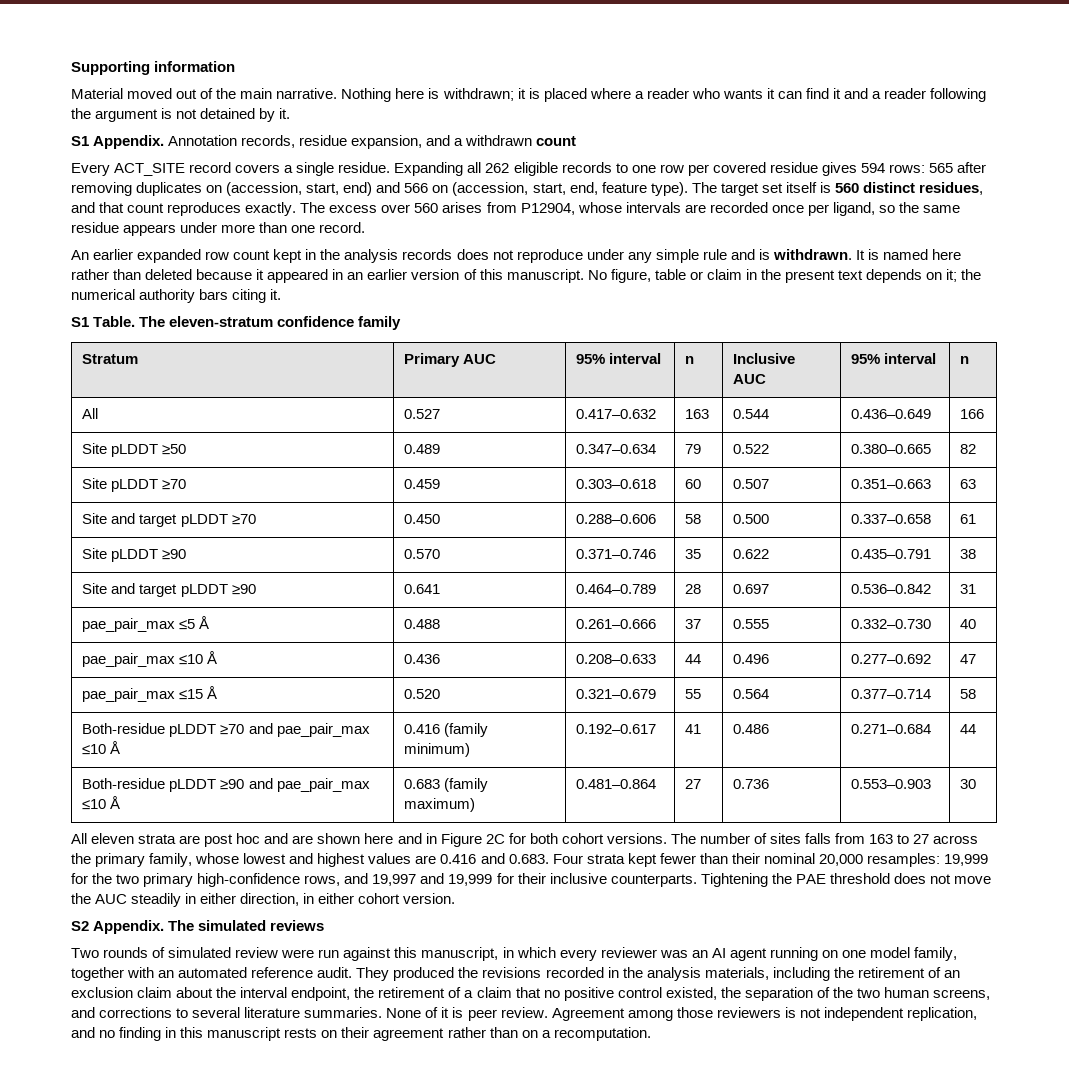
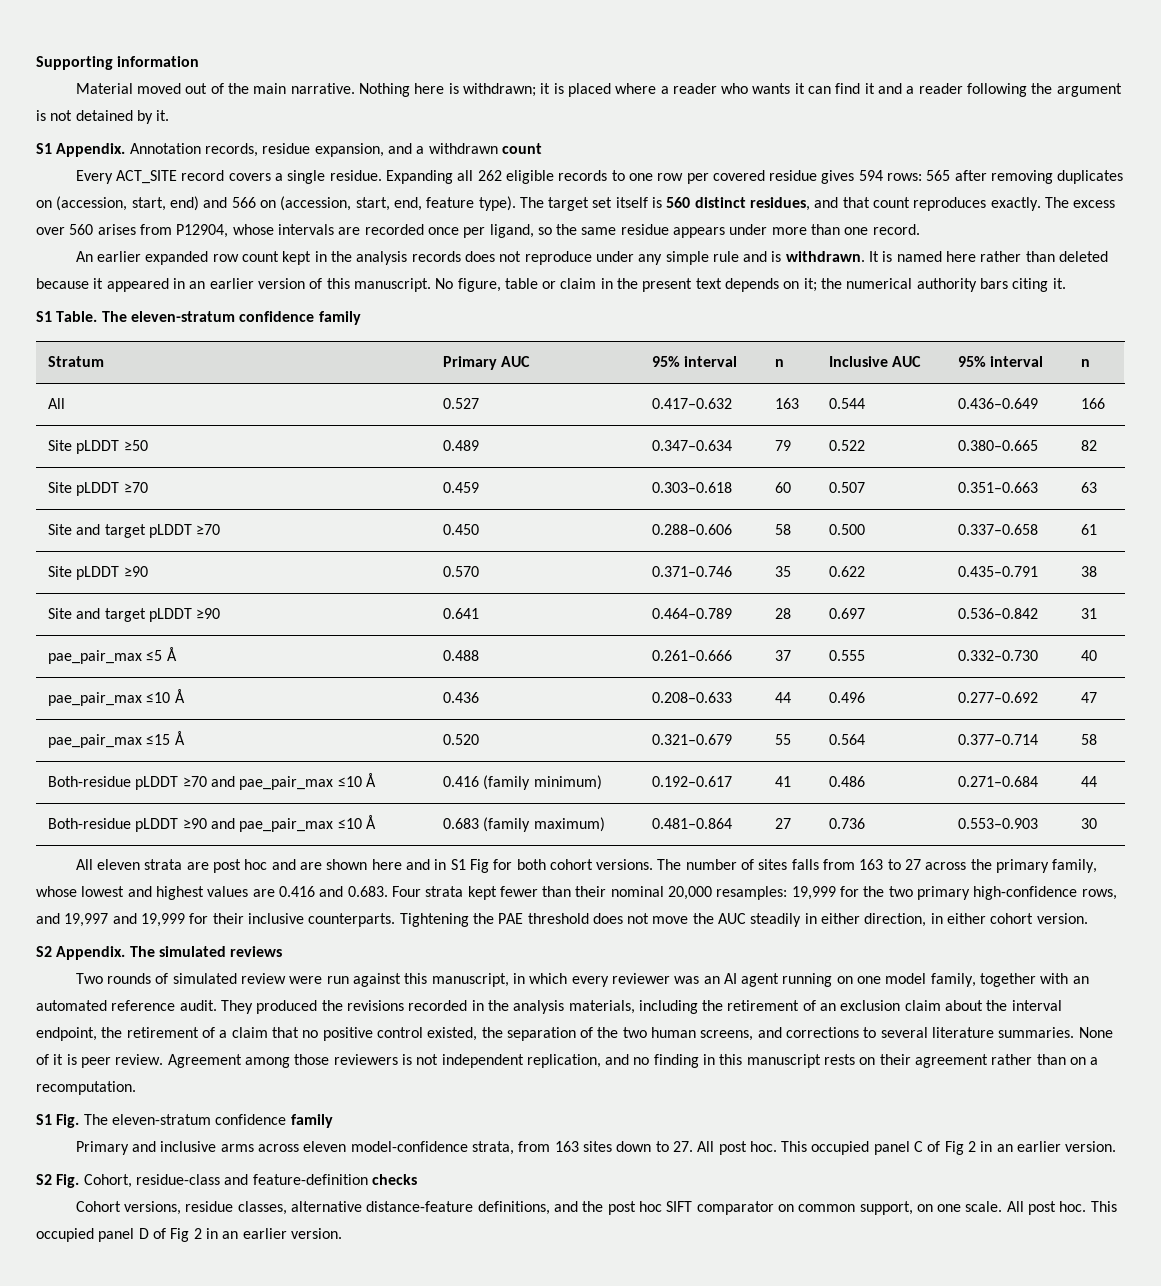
- All eleven strata are post hoc and are shown here and in Figure 2C for both cohort versions.
+ All eleven strata are post hoc and are shown here and in S1 Fig for both cohort versions.
+ S1 Fig. The eleven-stratum confidence family
+ Primary and inclusive arms across eleven model-confidence strata, from 163 sites down to 27. All post hoc. This occupied panel C of Fig 2 in an earlier version.
+ S2 Fig. Cohort, residue-class and feature-definition checks
+ Cohort versions, residue classes, alternative distance-feature definitions, and the post hoc SIFT comparator on common support, on one scale. All post hoc. This occupied panel D of Fig 2 in an earlier version.

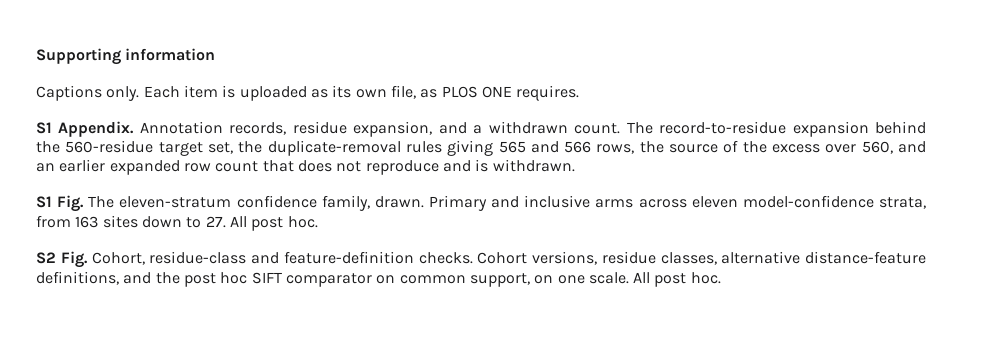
- Material moved out of the main narrative. Nothing here is withdrawn; it is placed where a reader who wants it can find it and a reader following the argument is not detained by it.
+ Captions only. Each item is uploaded as its own file, as PLOS ONE requires.
- Annotation records, residue expansion, and a withdrawn count
- Every ACT_SITE record covers a single residue. Expanding all 262 eligible records to one row per covered residue gives 594 rows: 565 after removing duplicates on (accession, start, end) and 566 on (accession, start, end, feature type). The target set itself is 560 distinct residues, and that count reproduces exactly. The excess over 560 arises from P12904, whose intervals are recorded once per ligand, so the same residue appears under more than one record.
- An earlier expanded row count kept in the analysis records does not reproduce under any simple rule and is withdrawn. It is named here rather than deleted because it appeared in an earlier version of this manuscript. No figure, table or claim in the present text depends on it; the numerical authority bars citing it.
- S1 Table. The eleven-stratum confidence family
- Stratum | Primary AUC | 95% interval | n | Inclusive AUC | 95% interval | n
- All | 0.527 | 0.417–0.632 | 163 | 0.544 | 0.436–0.649 | 166
- Site pLDDT ≥50 | 0.489 | 0.347–0.634 | 79 | 0.522 | 0.380–0.665 | 82
- Site pLDDT ≥70 | 0.459 | 0.303–0.618 | 60 | 0.507 | 0.351–0.663 | 63
- Site and target pLDDT ≥70 | 0.450 | 0.288–0.606 | 58 | 0.500 | 0.337–0.658 | 61
- Site pLDDT ≥90 | 0.570 | 0.371–0.746 | 35 | 0.622 | 0.435–0.791 | 38
- Site and target pLDDT ≥90 | 0.641 | 0.464–0.789 | 28 | 0.697 | 0.536–0.842 | 31
- pae_pair_max ≤5 Å | 0.488 | 0.261–0.666 | 37 | 0.555 | 0.332–0.730 | 40
- pae_pair_max ≤10 Å | 0.436 | 0.208–0.633 | 44 | 0.496 | 0.277–0.692 | 47
- pae_pair_max ≤15 Å | 0.520 | 0.321–0.679 | 55 | 0.564 | 0.377–0.714 | 58
- Both-residue pLDDT ≥70 and pae_pair_max ≤10 Å | 0.416 (family minimum) | 0.192–0.617 | 41 | 0.486 | 0.271–0.684 | 44
- Both-residue pLDDT ≥90 and pae_pair_max ≤10 Å | 0.683 (family maximum) | 0.481–0.864 | 27 | 0.736 | 0.553–0.903 | 30
- All eleven strata are post hoc and are shown here and in S1 Fig for both cohort versions. The number of sites falls from 163 to 27 across the primary family, whose lowest and highest values are 0.416 and 0.683. Four strata kept fewer than their nominal 20,000 resamples: 19,999 for the two primary high-confidence rows, and 19,997 and 19,999 for their inclusive counterparts. Tightening the PAE threshold does not move the AUC steadily in either direction, in either cohort version.
- S2 Appendix. The simulated reviews
- Two rounds of simulated review were run against this manuscript, in which every reviewer was an AI agent running on one model family, together with an automated reference audit. They produced the revisions recorded in the analysis materials, including the retirement of an exclusion claim about the interval endpoint, the retirement of a claim that no positive control existed, the separation of the two human screens, and corrections to several literature summaries. None of it is peer review. Agreement among those reviewers is not independent replication, and no finding in this manuscript rests on their agreement rather than on a recomputation.
+ Annotation records, residue expansion, and a withdrawn count. The record-to-residue expansion behind the 560-residue target set, the duplicate-removal rules giving 565 and 566 rows, the source of the excess over 560, and an earlier expanded row count that does not reproduce and is withdrawn.
- S1 Fig. The eleven-stratum confidence family
- Primary and inclusive arms across eleven model-confidence strata, from 163 sites down to 27. All post hoc. This occupied panel C of Fig 2 in an earlier version.
+ S1 Fig. The eleven-stratum confidence family, drawn. Primary and inclusive arms across eleven model-confidence strata, from 163 sites down to 27. All post hoc.
- S2 Fig. Cohort, residue-class and feature-definition checks
- Cohort versions, residue classes, alternative distance-feature definitions, and the post hoc SIFT comparator on common support, on one scale.
+ S2 Fig. Cohort, residue-class and feature-definition checks. Cohort versions, residue classes, alternative distance-feature definitions, and the post hoc SIFT comparator on common support, on one scale.
- This occupied panel D of Fig 2 in an earlier version.

